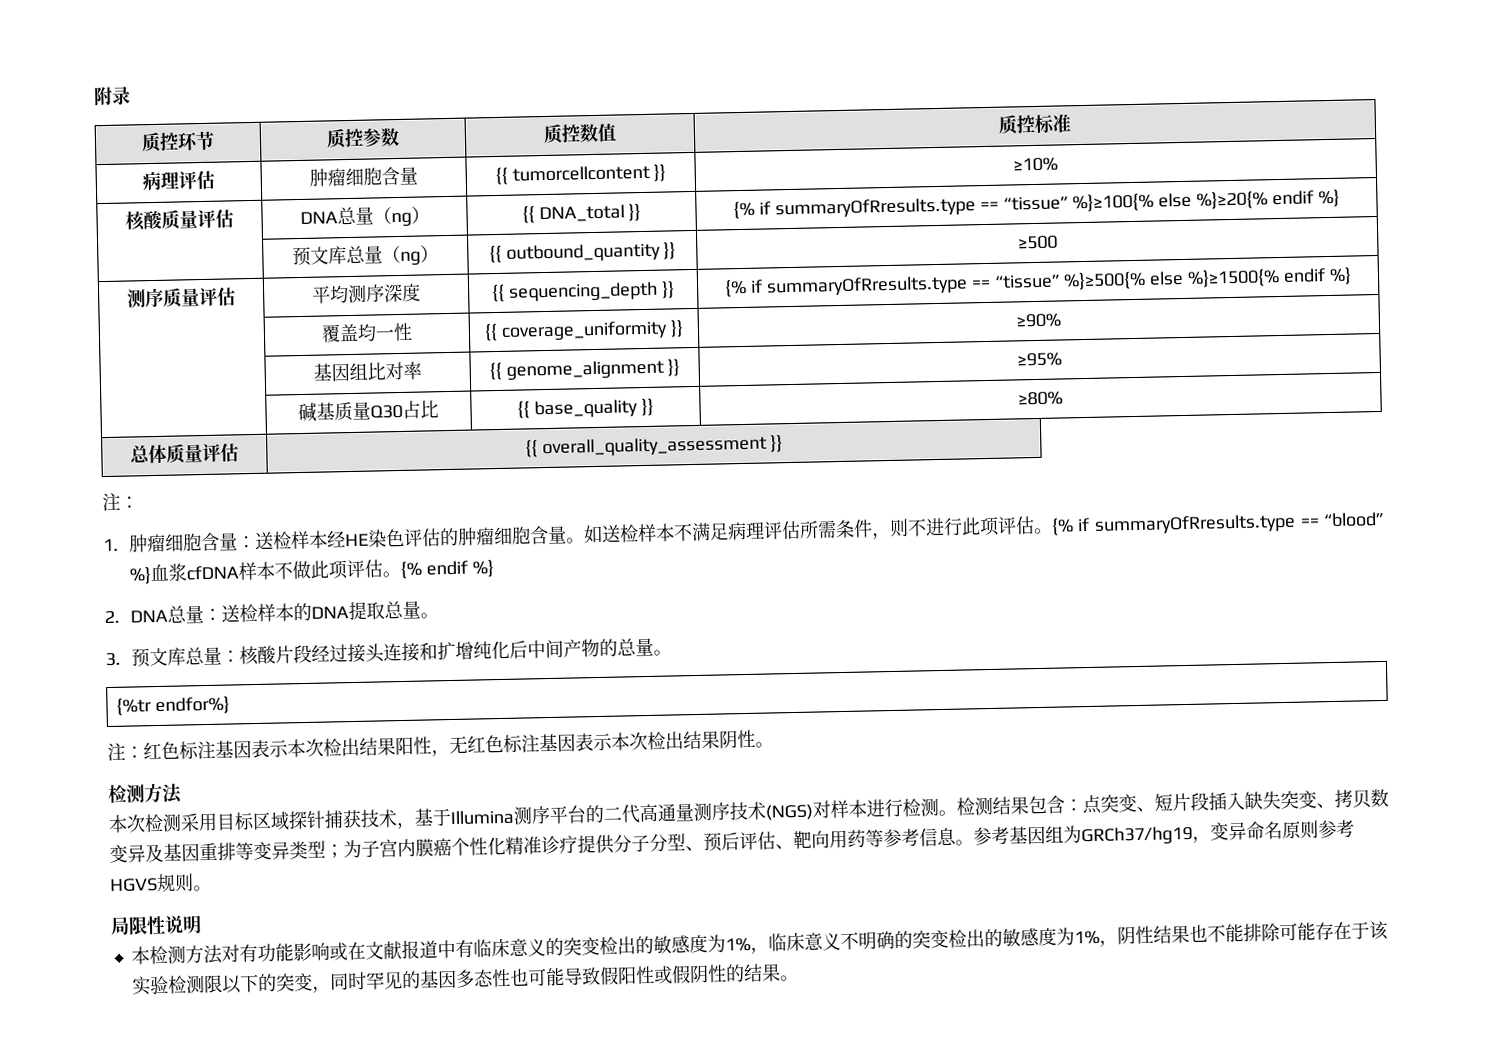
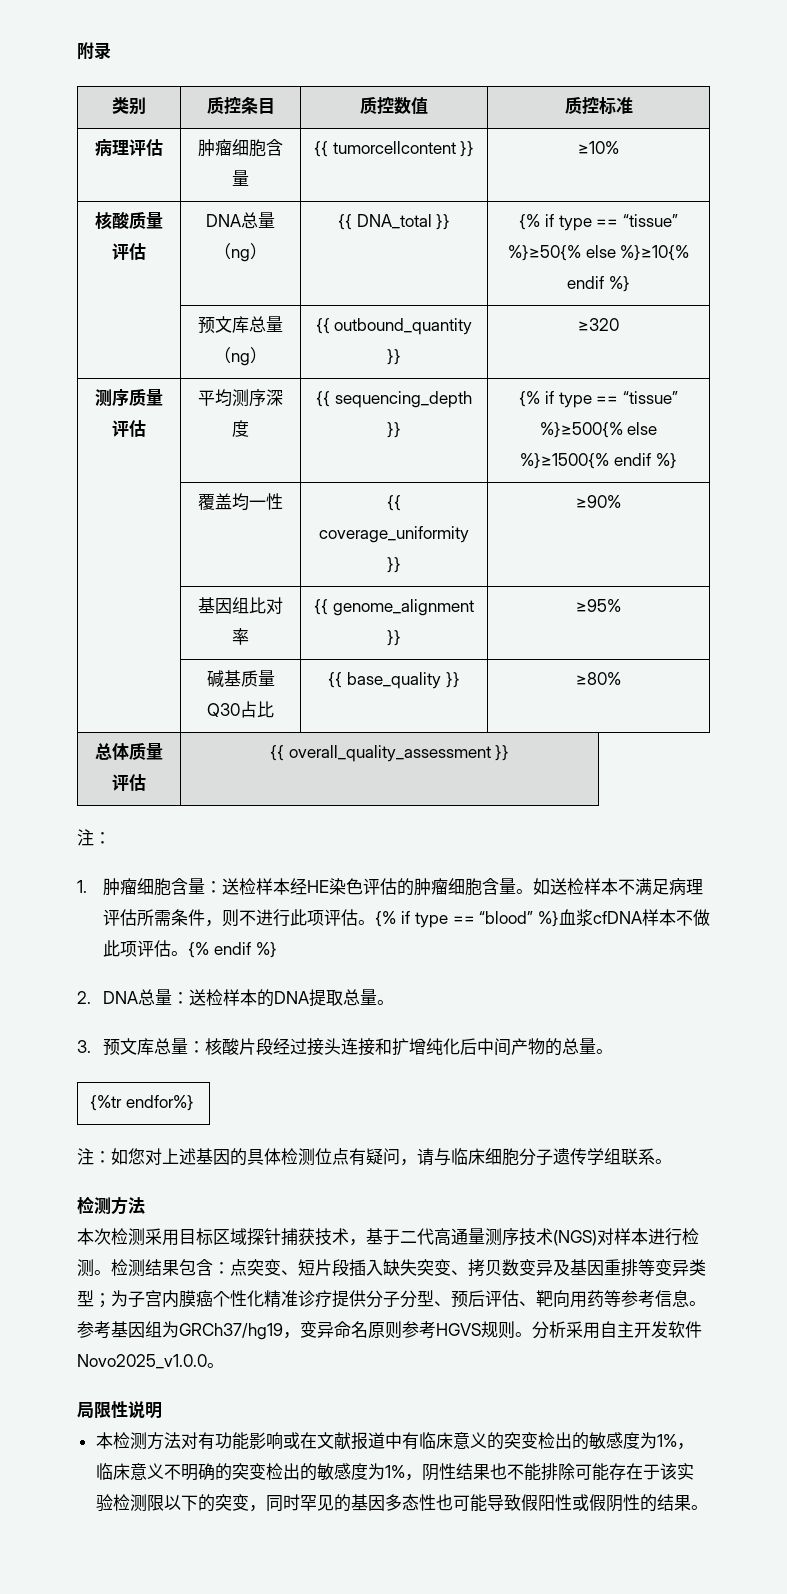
- 质控环节 | 质控参数 | 质控数值 | 质控标准
+ 类别 | 质控条目 | 质控数值 | 质控标准
- 核酸质量评估 | DNA总量（ng） | {{ DNA_total }} | {% if summaryOfRresults.type == “tissue” %}≥100{% else %}≥20{% endif %}
+ 核酸质量评估 | DNA总量（ng） | {{ DNA_total }} | {% if type == “tissue” %}≥50{% else %}≥10{% endif %}
- | 预文库总量（ng） | {{ outbound_quantity }} | ≥500
+ | 预文库总量（ng） | {{ outbound_quantity }} | ≥320
- 测序质量评估 | 平均测序深度 | {{ sequencing_depth }} | {% if summaryOfRresults.type == “tissue” %}≥500{% else %}≥1500{% endif %}
+ 测序质量评估 | 平均测序深度 | {{ sequencing_depth }} | {% if type == “tissue” %}≥500{% else %}≥1500{% endif %}
- {% if summaryOfRresults.type == “blood” %}血浆cfDNA样本不做此项评估。
+ {% if type == “blood” %}血浆cfDNA样本不做此项评估。
- 注：红色标注基因表示本次检出结果阳性，无红色标注基因表示本次检出结果阴性。
+ 注：如您对上述基因的具体检测位点有疑问，请与临床细胞分子遗传学组联系。
- 本次检测采用目标区域探针捕获技术，基于Illumina测序平台的二代高通量测序技术(NGS)对样本进行检测。
+ 本次检测采用目标区域探针捕获技术，基于二代高通量测序技术(NGS)对样本进行检测。
+ 分析采用自主开发软件Novo2025_v1.0.0。

